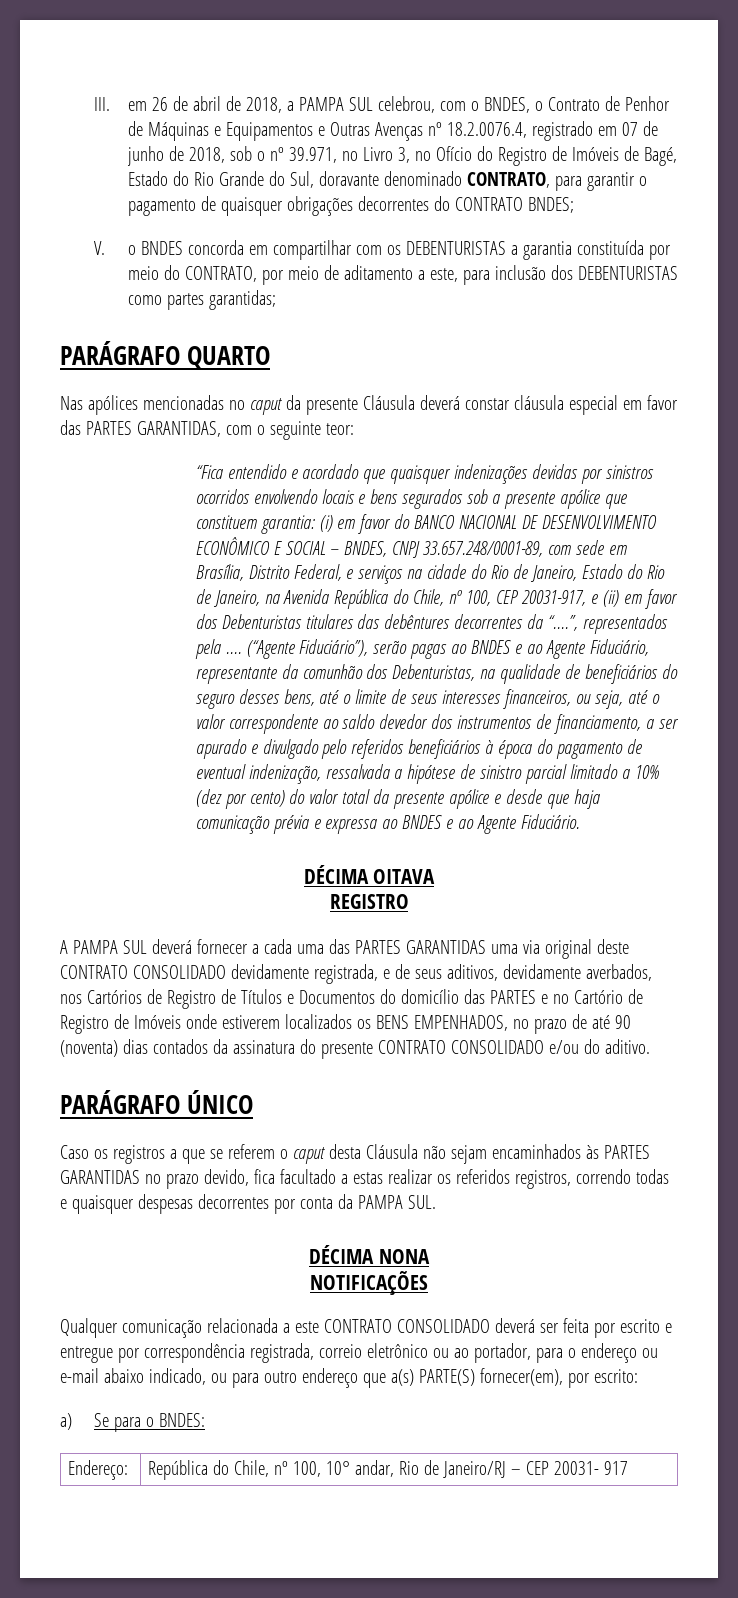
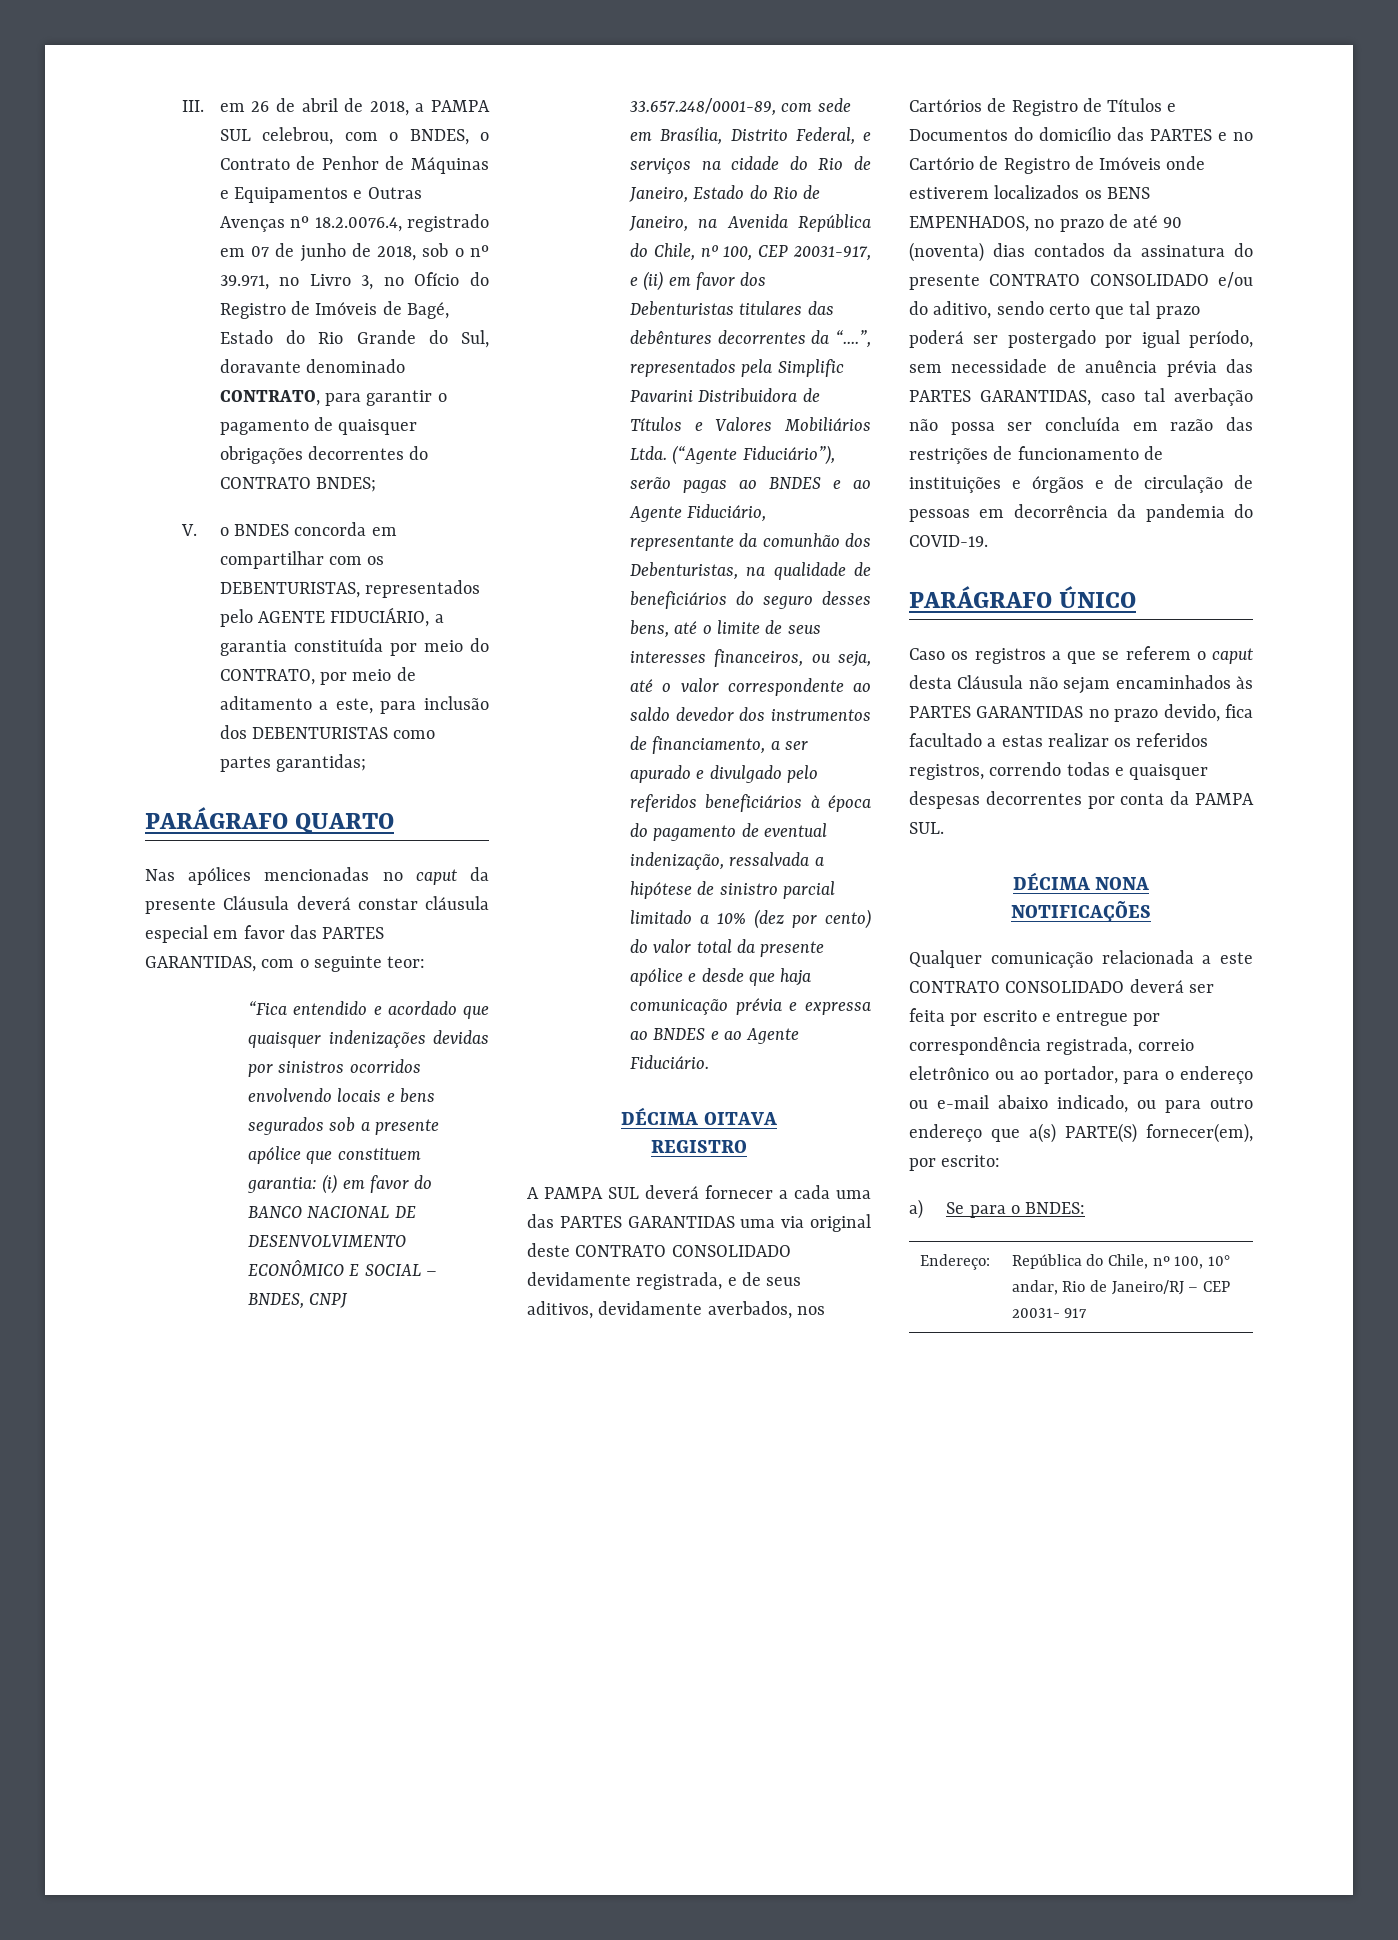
- V. o BNDES concorda em compartilhar com os DEBENTURISTAS a garantia constituída por meio do CONTRATO, por meio de aditamento a este, para inclusão dos DEBENTURISTAS como partes garantidas;
+ V. o BNDES concorda em compartilhar com os DEBENTURISTAS, representados pelo AGENTE FIDUCIÁRIO, a garantia constituída por meio do CONTRATO, por meio de aditamento a este, para inclusão dos DEBENTURISTAS como partes garantidas;
- (i) em favor do BANCO NACIONAL DE DESENVOLVIMENTO ECONÔMICO E SOCIAL – BNDES, CNPJ 33.657.248/0001-89, com sede em Brasília, Distrito Federal, e serviços na cidade do Rio de Janeiro, Estado do Rio de Janeiro, na Avenida República do Chile, nº 100, CEP 20031-917, e (ii) em favor dos Debenturistas titulares das debêntures decorrentes da “....”, representados pela ....
+ (i) em favor do BANCO NACIONAL DE DESENVOLVIMENTO ECONÔMICO E SOCIAL – BNDES, CNPJ 33.657.248/0001-89, com sede em Brasília, Distrito Federal, e serviços na cidade do Rio de Janeiro, Estado do Rio de Janeiro, na Avenida República do Chile, nº 100, CEP 20031-917, e (ii) em favor dos Debenturistas titulares das debêntures decorrentes da “....”, representados pela Simplific Pavarini Distribuidora de Títulos e Valores Mobiliários Ltda.
- A PAMPA SUL deverá fornecer a cada uma das PARTES GARANTIDAS uma via original deste CONTRATO CONSOLIDADO devidamente registrada, e de seus aditivos, devidamente averbados, nos Cartórios de Registro de Títulos e Documentos do domicílio das PARTES e no Cartório de Registro de Imóveis onde estiverem localizados os BENS EMPENHADOS, no prazo de até 90 (noventa) dias contados da assinatura do presente CONTRATO CONSOLIDADO e/ou do aditivo.
+ A PAMPA SUL deverá fornecer a cada uma das PARTES GARANTIDAS uma via original deste CONTRATO CONSOLIDADO devidamente registrada, e de seus aditivos, devidamente averbados, nos Cartórios de Registro de Títulos e Documentos do domicílio das PARTES e no Cartório de Registro de Imóveis onde estiverem localizados os BENS EMPENHADOS, no prazo de até 90 (noventa) dias contados da assinatura do presente CONTRATO CONSOLIDADO e/ou do aditivo, sendo certo que tal prazo poderá ser postergado por igual período, sem necessidade de anuência prévia das PARTES GARANTIDAS, caso tal averbação não possa ser concluída em razão das restrições de funcionamento de instituições e órgãos e de circulação de pessoas em decorrência da pandemia do COVID-19.

